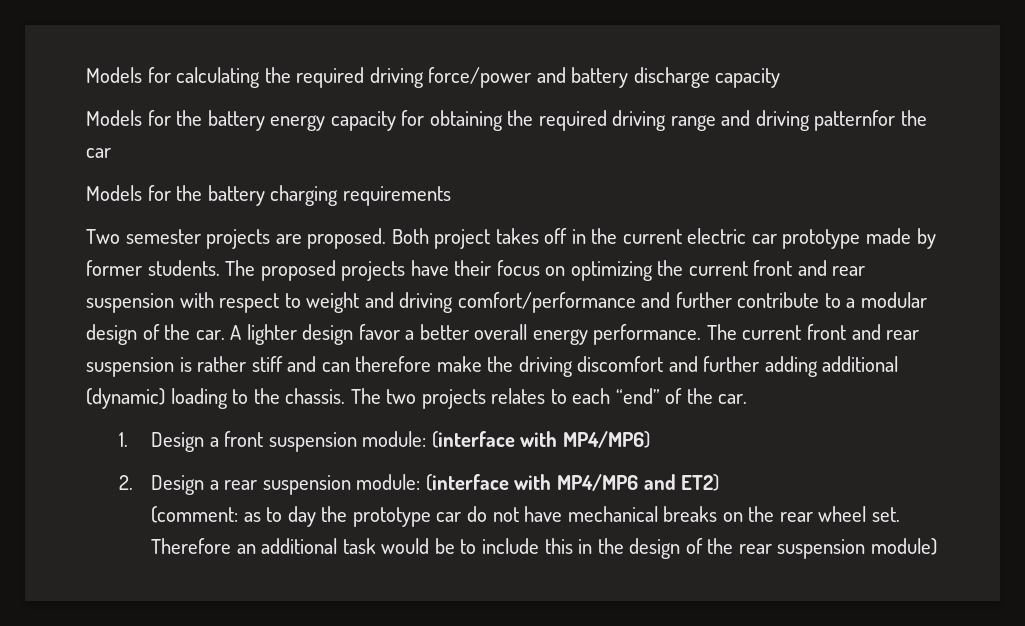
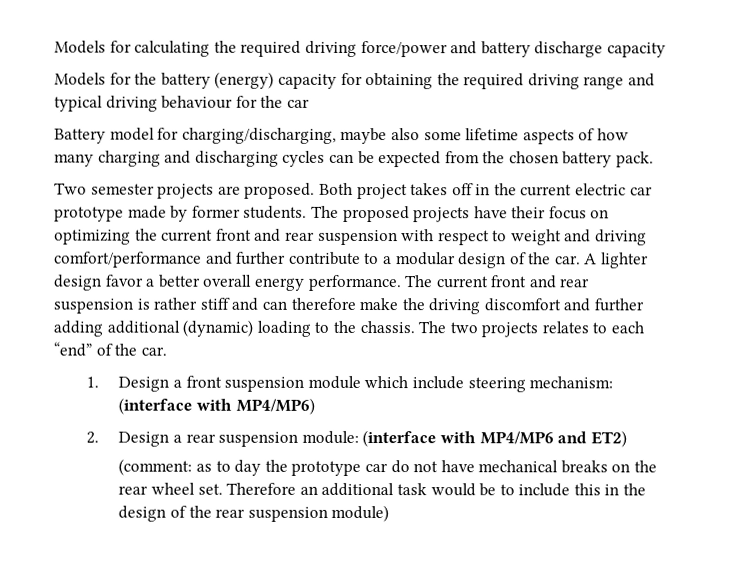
- Models for the battery energy capacity for obtaining the required driving range and driving patternfor the car
- Models for the battery charging requirements
+ Models for the battery (energy) capacity for obtaining the required driving range and typical driving behaviour for the car
+ Battery model for charging/discharging, maybe also some lifetime aspects of how many charging and discharging cycles can be expected from the chosen battery pack.
- 1. Design a front suspension module: (interface with MP4/MP6)
+ 1. Design a front suspension module which include steering mechanism: (interface with MP4/MP6)

